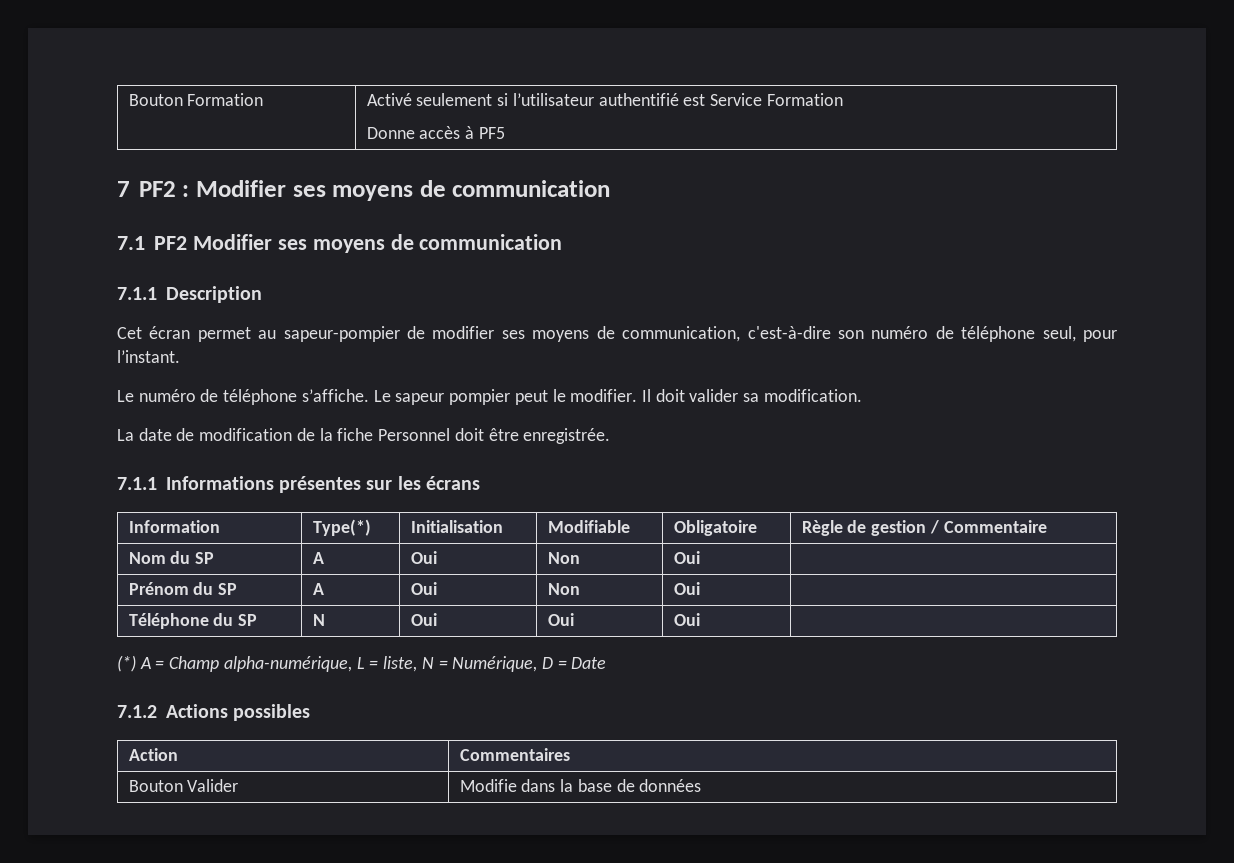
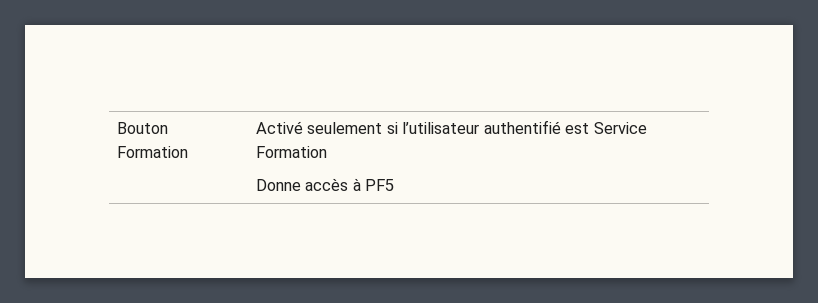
- 7 PF2 : Modifier ses moyens de communication
- 7.1 PF2 Modifier ses moyens de communication
- 7.1.1 Description
- Cet écran permet au sapeur-pompier de modifier ses moyens de communication, c'est-à-dire son numéro de téléphone seul, pour l’instant.
- Le numéro de téléphone s’affiche. Le sapeur pompier peut le modifier. Il doit valider sa modification.
- La date de modification de la fiche Personnel doit être enregistrée.
- 7.1.1 Informations présentes sur les écrans
- Information | Type(*) | Initialisation | Modifiable | Obligatoire | Règle de gestion / Commentaire
- Nom du SP | A | Oui | Non | Oui |
- Prénom du SP | A | Oui | Non | Oui |
- Téléphone du SP | N | Oui | Oui | Oui |
- (*) A = Champ alpha-numérique, L = liste, N = Numérique, D = Date
- 7.1.2 Actions possibles
- Action | Commentaires
- Bouton Valider | Modifie dans la base de données

